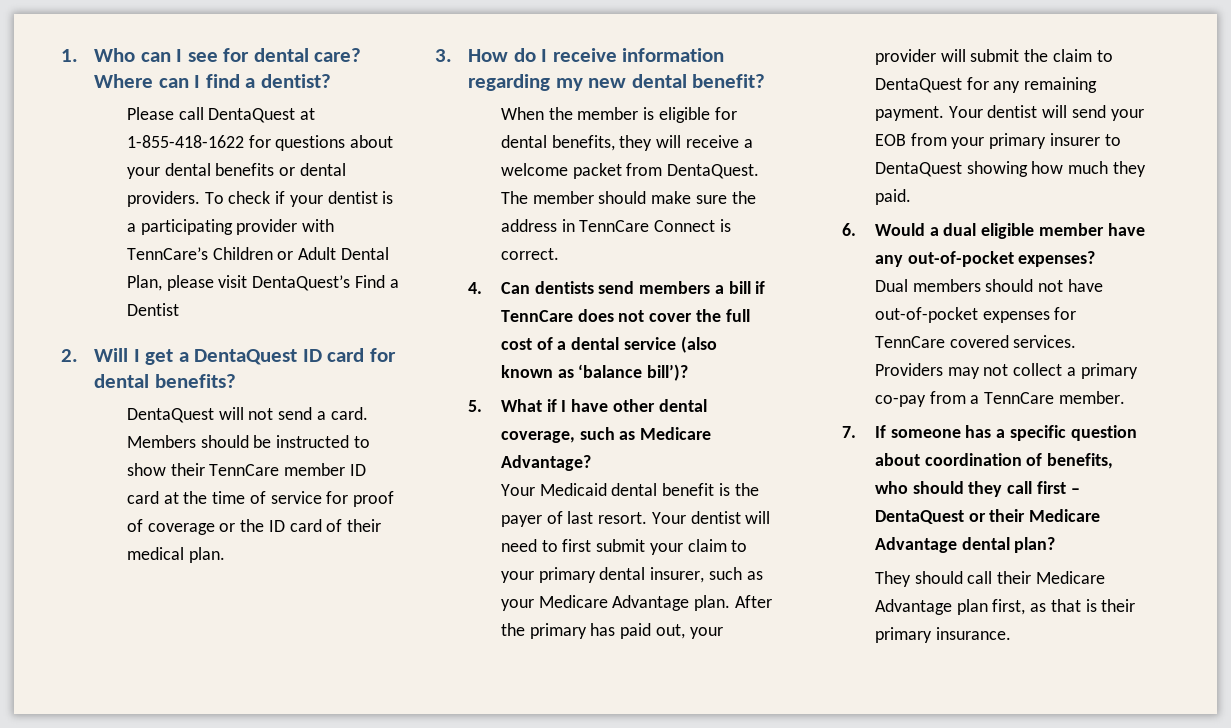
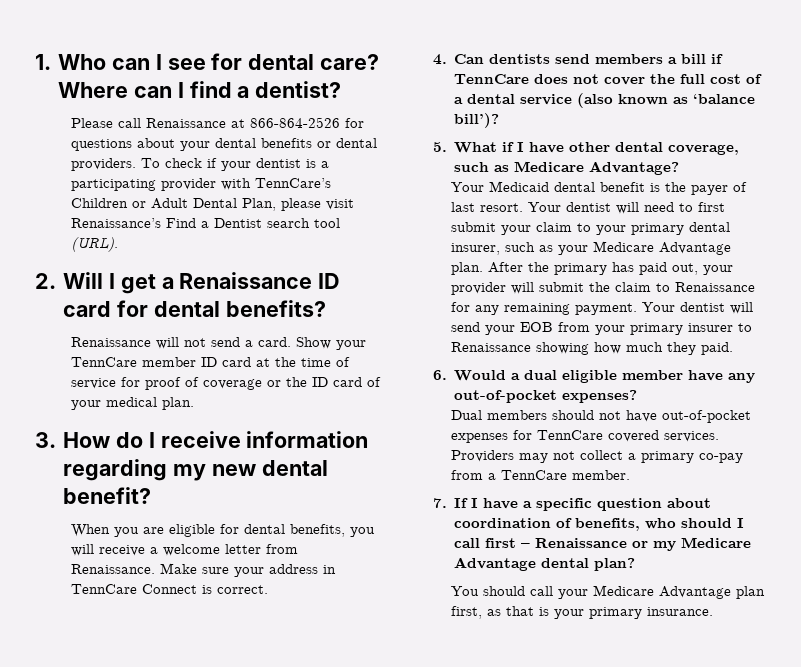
- Please call DentaQuest at 1-855-418-1622 for questions about your dental benefits or dental providers.
+ Please call Renaissance at 866-864-2526 for questions about your dental benefits or dental providers.
- To check if your dentist is a participating provider with TennCare’s Children or Adult Dental Plan, please visit DentaQuest’s Find a Dentist
+ To check if your dentist is a participating provider with TennCare’s Children or Adult Dental Plan, please visit Renaissance’s Find a Dentist search tool (URL).
- 2. Will I get a DentaQuest ID card for dental benefits?
+ 2. Will I get a Renaissance ID card for dental benefits?
- DentaQuest will not send a card.
+ Renaissance will not send a card.
- Members should be instructed to show their TennCare member ID card at the time of service for proof of coverage or the ID card of their medical plan.
+ Show your TennCare member ID card at the time of service for proof of coverage or the ID card of your medical plan.
- When the member is eligible for dental benefits, they will receive a welcome packet from DentaQuest. The member should make sure the address in TennCare Connect is correct.
+ When you are eligible for dental benefits, you will receive a welcome letter from Renaissance. Make sure your address in TennCare Connect is correct.
- After the primary has paid out, your provider will submit the claim to DentaQuest for any remaining payment.
+ After the primary has paid out, your provider will submit the claim to Renaissance for any remaining payment.
- Your dentist will send your EOB from your primary insurer to DentaQuest showing how much they paid.
+ Your dentist will send your EOB from your primary insurer to Renaissance showing how much they paid.
- 7. If someone has a specific question about coordination of benefits, who should they call first – DentaQuest or their Medicare Advantage dental plan?
+ 7. If I have a specific question about coordination of benefits, who should I call first – Renaissance or my Medicare Advantage dental plan?
- They should call their Medicare Advantage plan first, as that is their primary insurance.
+ You should call your Medicare Advantage plan first, as that is your primary insurance.

